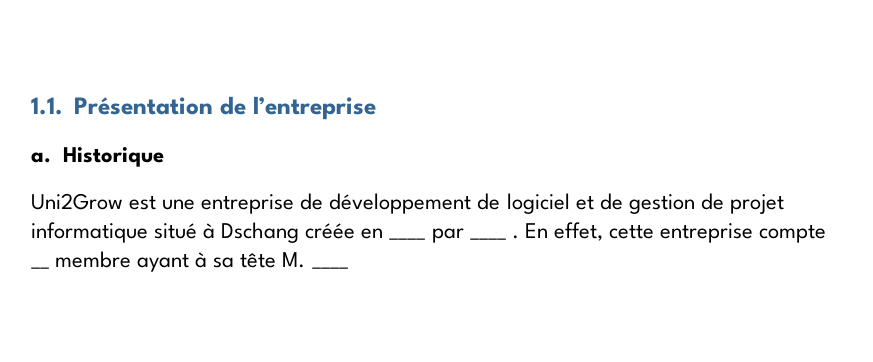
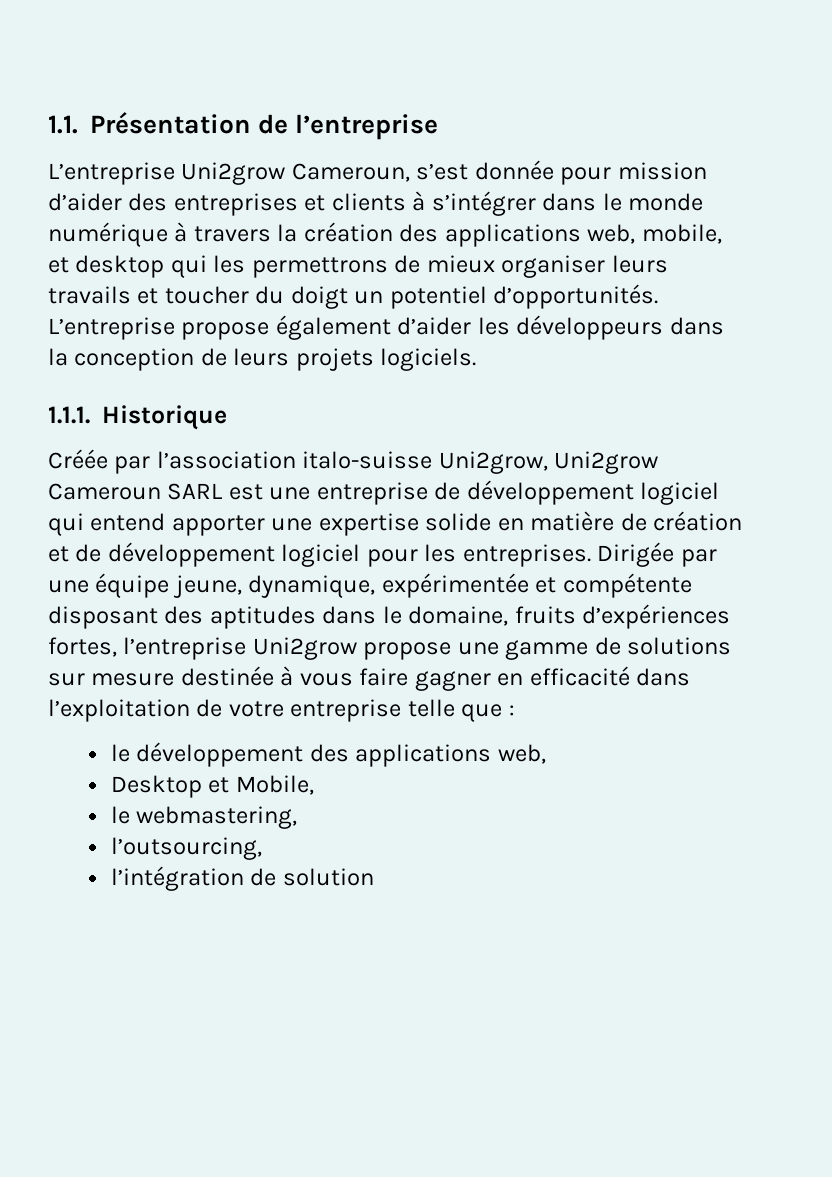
- a. Historique
- Uni2Grow est une entreprise de développement de logiciel et de gestion de projet informatique situé à Dschang créée en ____ par ____ . En effet, cette entreprise compte __ membre ayant à sa tête M. ____
+ L’entreprise Uni2grow Cameroun, s’est donnée pour mission d’aider des entreprises et clients à s’intégrer dans le monde numérique à travers la création des applications web, mobile, et desktop qui les permettrons de mieux organiser leurs travails et toucher du doigt un potentiel d’opportunités. L’entreprise propose également d’aider les développeurs dans la conception de leurs projets logiciels.
+ 1.1.1. Historique
+ Créée par l’association italo-suisse Uni2grow, Uni2grow Cameroun SARL est une entreprise de développement logiciel qui entend apporter une expertise solide en matière de création et de développement logiciel pour les entreprises. Dirigée par une équipe jeune, dynamique, expérimentée et compétente disposant des aptitudes dans le domaine, fruits d’expériences fortes, l’entreprise Uni2grow propose une gamme de solutions sur mesure destinée à vous faire gagner en efficacité dans l’exploitation de votre entreprise telle que :
+ le développement des applications web,
+ Desktop et Mobile,
+ le webmastering,
+ l’outsourcing,
+ l’intégration de solution

